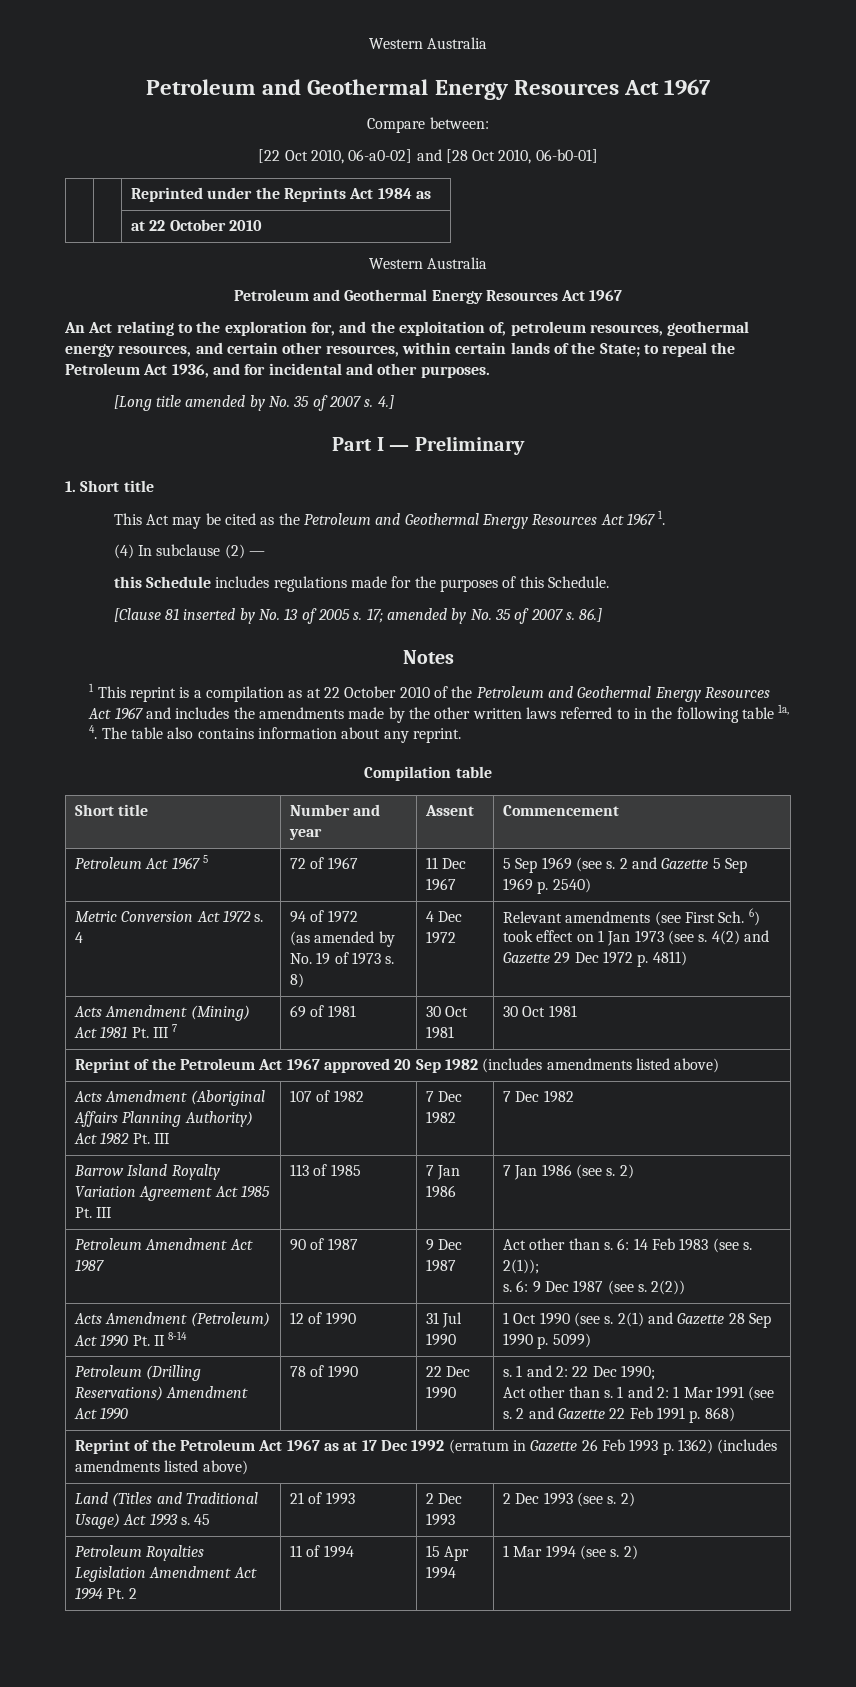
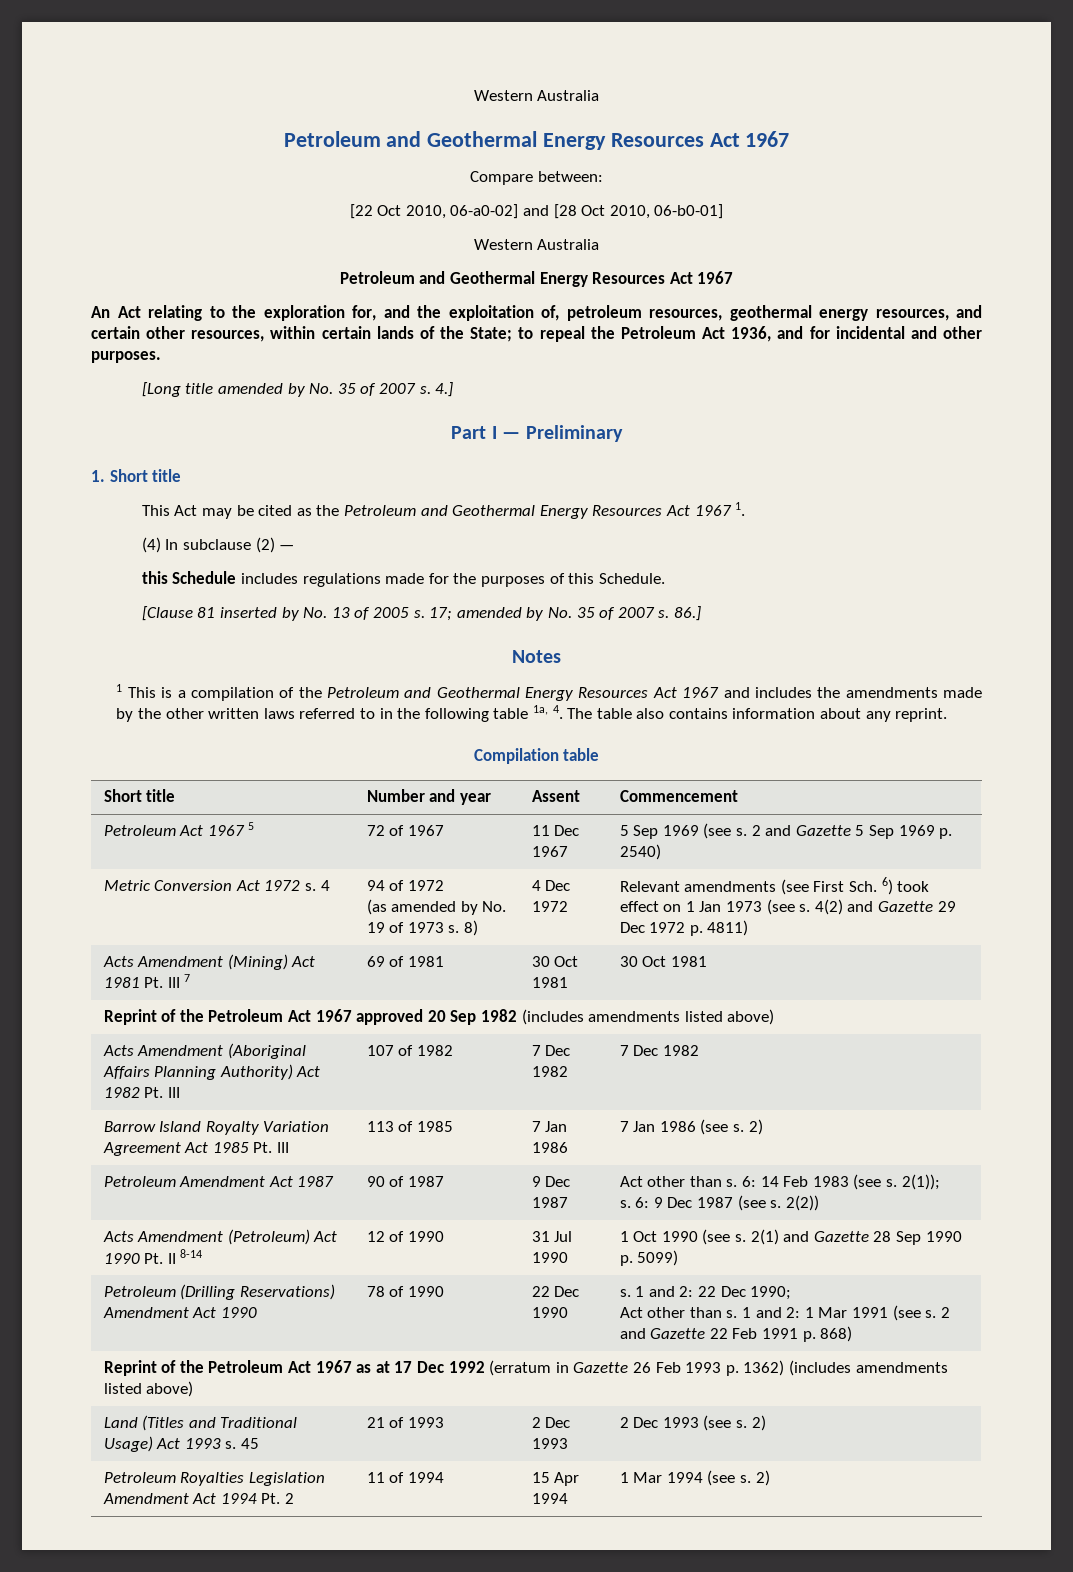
- | | Reprinted under the Reprints Act 1984 as
- | | at 22 October 2010
- 1 This reprint is a compilation as at 22 October 2010 of the Petroleum and Geothermal Energy Resources Act 1967 and includes the amendments made by the other written laws referred to in the following table 1a, 4. The table also contains information about any reprint.
+ 1 This is a compilation of the Petroleum and Geothermal Energy Resources Act 1967 and includes the amendments made by the other written laws referred to in the following table 1a, 4. The table also contains information about any reprint.

